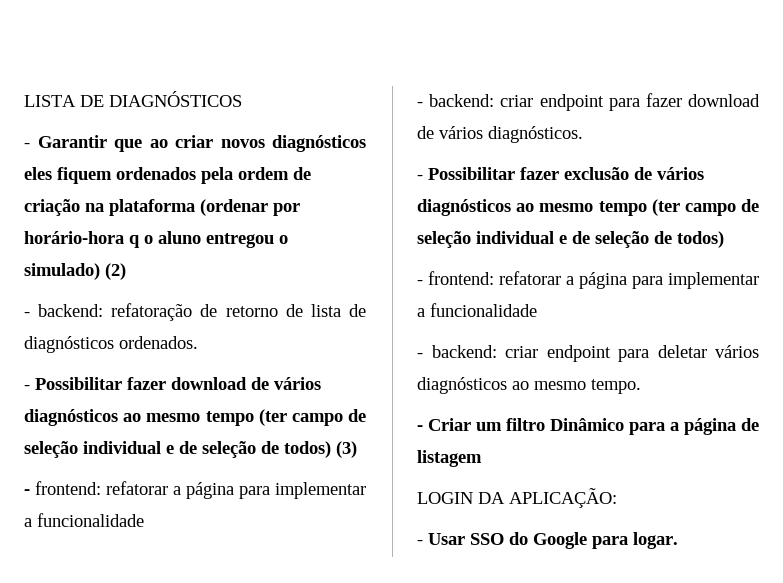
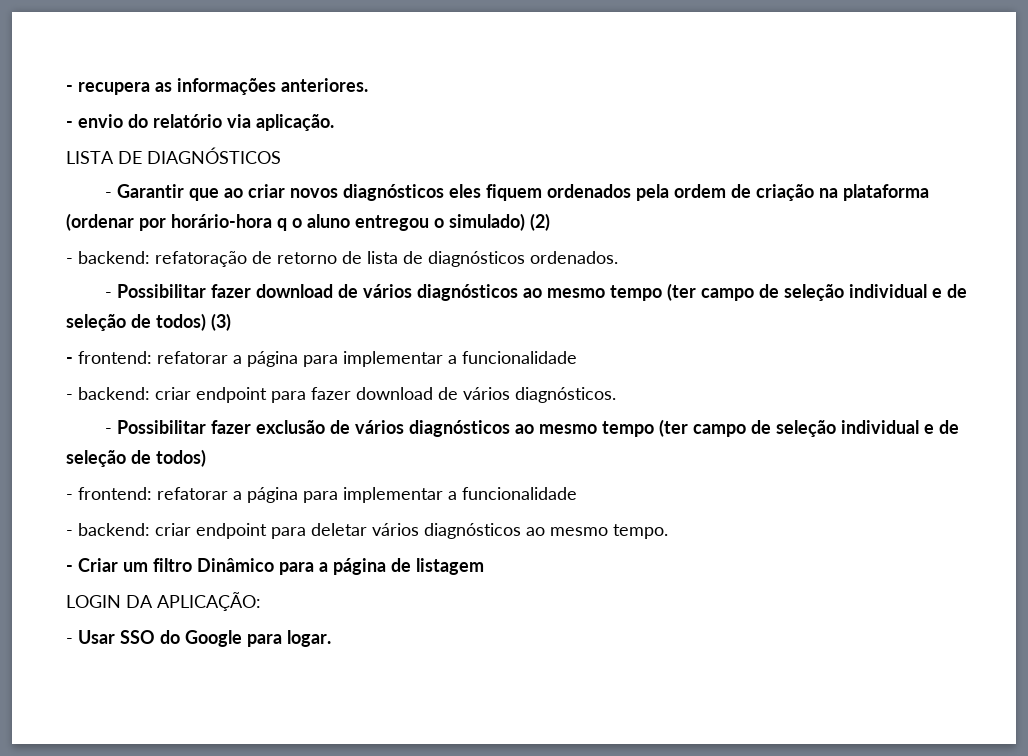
+ - recupera as informações anteriores.
+ - envio do relatório via aplicação.

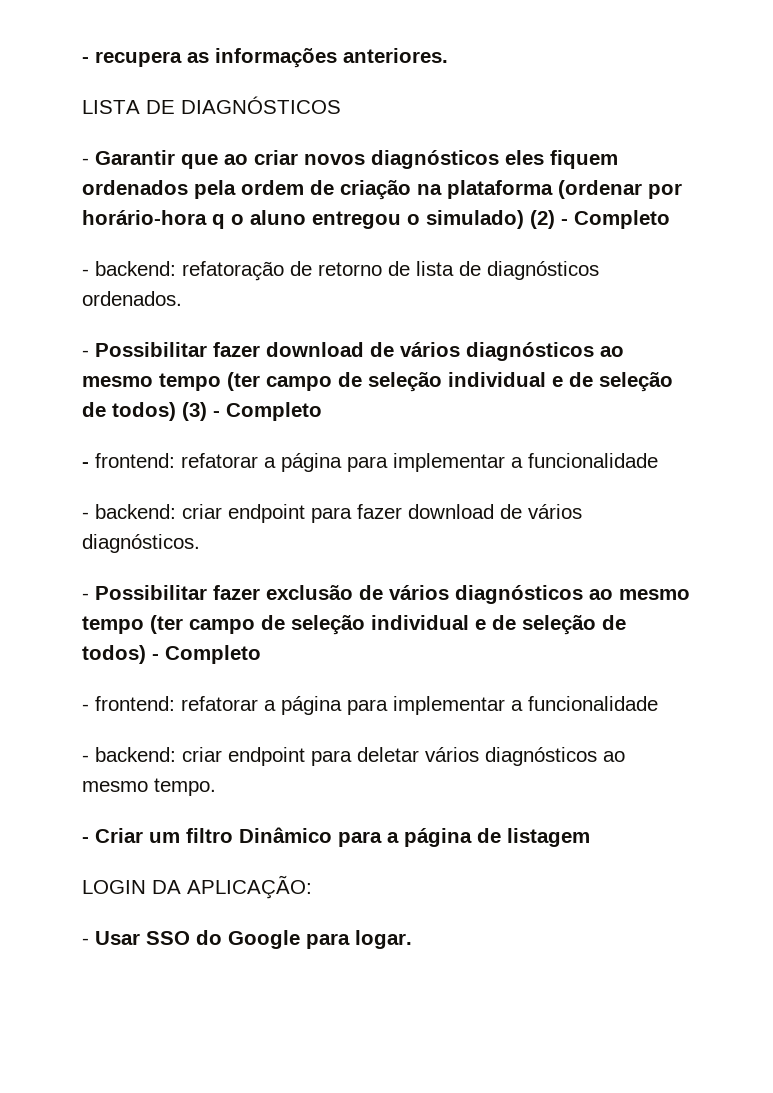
- - envio do relatório via aplicação.
- - Garantir que ao criar novos diagnósticos eles fiquem ordenados pela ordem de criação na plataforma (ordenar por horário-hora q o aluno entregou o simulado) (2)
+ - Garantir que ao criar novos diagnósticos eles fiquem ordenados pela ordem de criação na plataforma (ordenar por horário-hora q o aluno entregou o simulado) (2) - Completo
- - Possibilitar fazer download de vários diagnósticos ao mesmo tempo (ter campo de seleção individual e de seleção de todos) (3)
+ - Possibilitar fazer download de vários diagnósticos ao mesmo tempo (ter campo de seleção individual e de seleção de todos) (3) - Completo
- - Possibilitar fazer exclusão de vários diagnósticos ao mesmo tempo (ter campo de seleção individual e de seleção de todos)
+ - Possibilitar fazer exclusão de vários diagnósticos ao mesmo tempo (ter campo de seleção individual e de seleção de todos) - Completo

